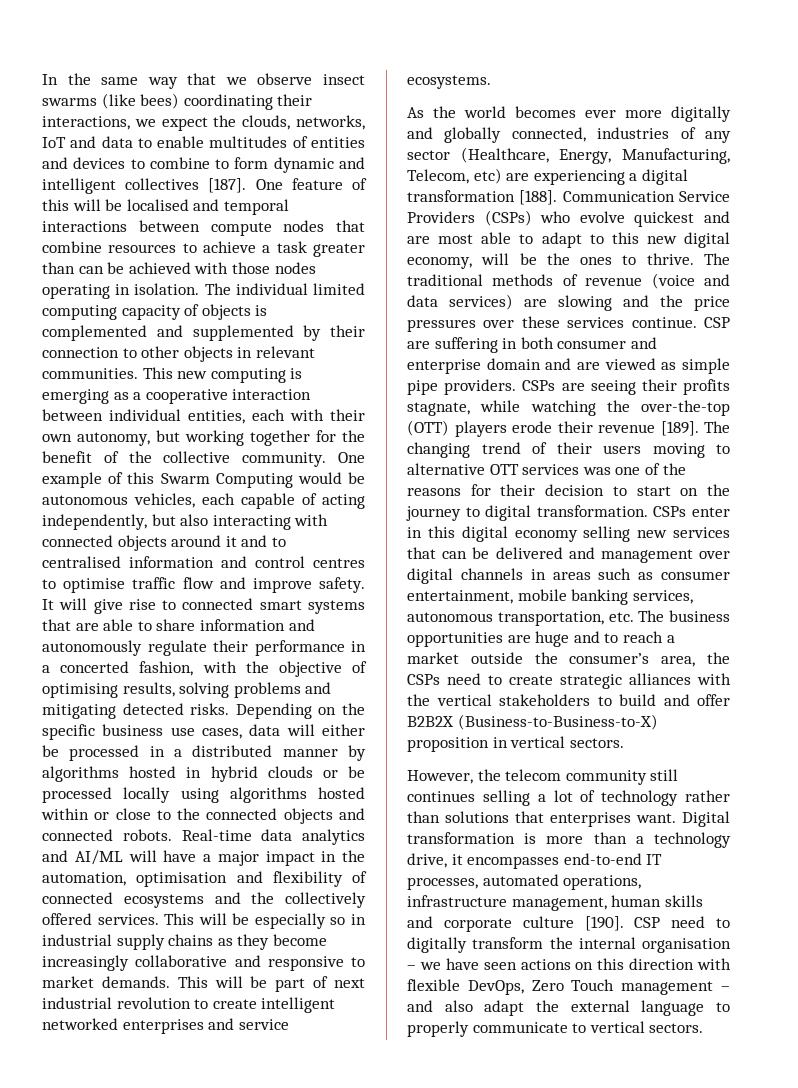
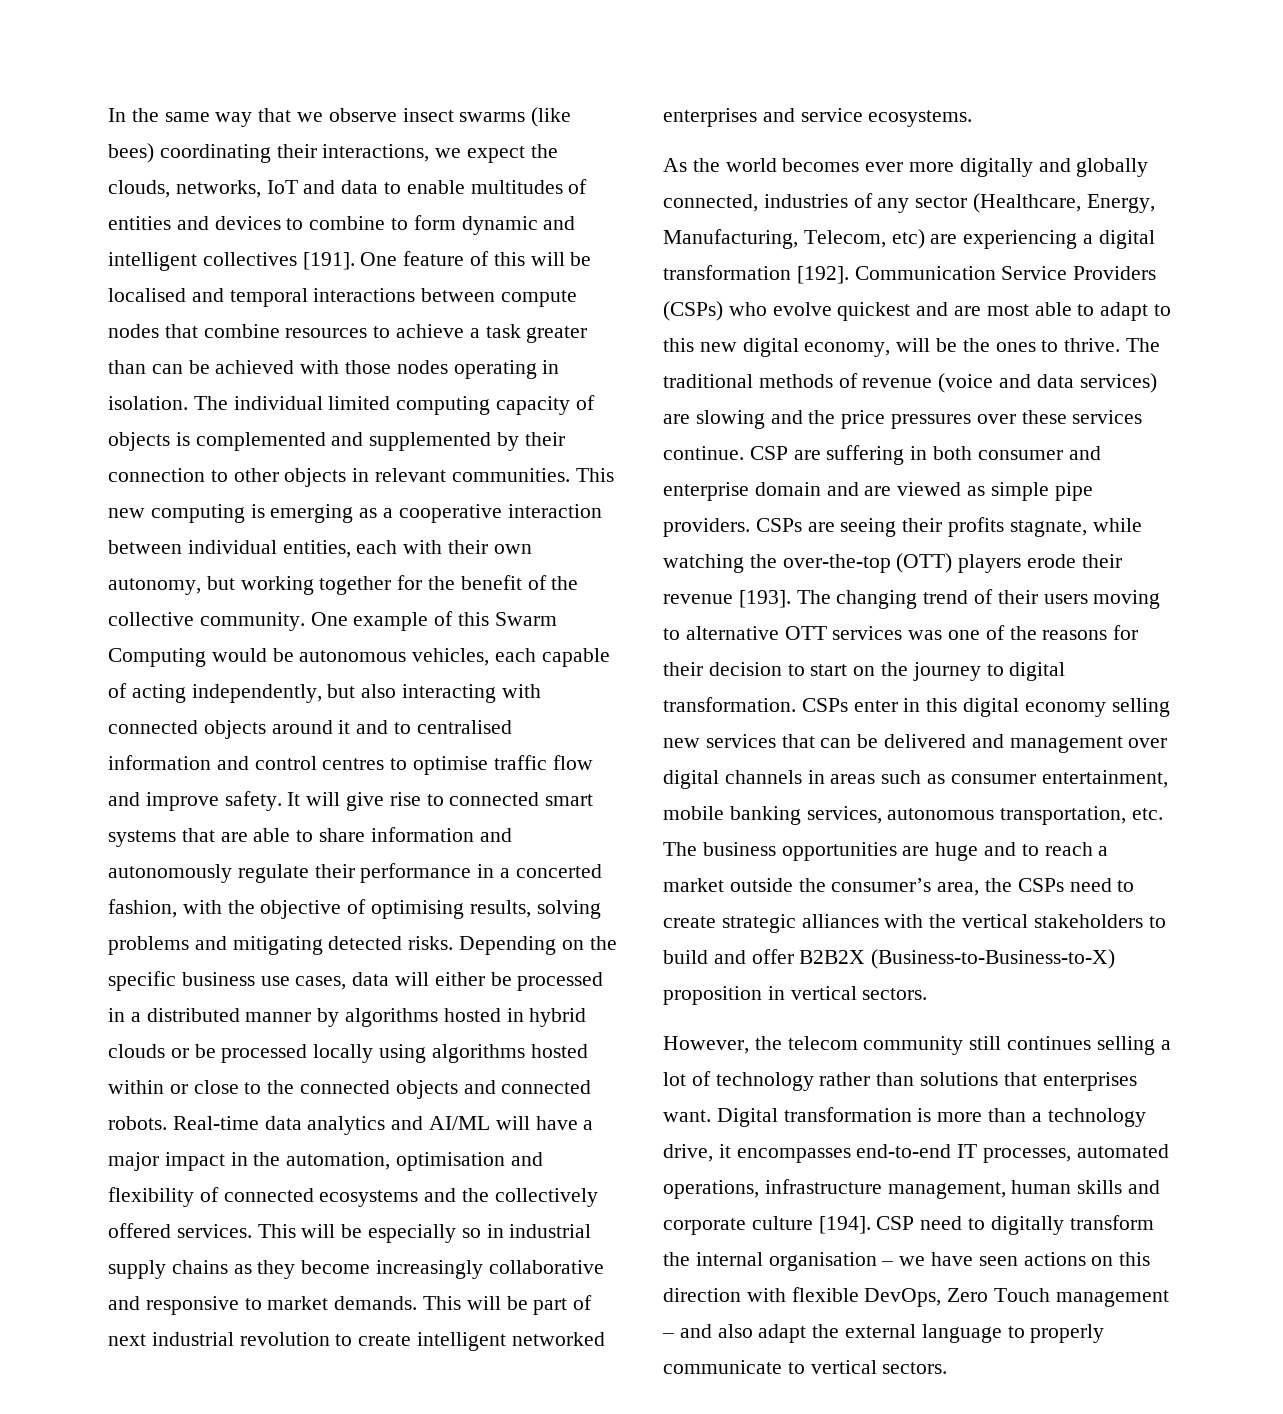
- In the same way that we observe insect swarms (like bees) coordinating their interactions, we expect the clouds, networks, IoT and data to enable multitudes of entities and devices to combine to form dynamic and intelligent collectives [187].
+ In the same way that we observe insect swarms (like bees) coordinating their interactions, we expect the clouds, networks, IoT and data to enable multitudes of entities and devices to combine to form dynamic and intelligent collectives [191].
- As the world becomes ever more digitally and globally connected, industries of any sector (Healthcare, Energy, Manufacturing, Telecom, etc) are experiencing a digital transformation [188].
+ As the world becomes ever more digitally and globally connected, industries of any sector (Healthcare, Energy, Manufacturing, Telecom, etc) are experiencing a digital transformation [192].
- CSPs are seeing their profits stagnate, while watching the over-the-top (OTT) players erode their revenue [189].
+ CSPs are seeing their profits stagnate, while watching the over-the-top (OTT) players erode their revenue [193].
- Digital transformation is more than a technology drive, it encompasses end-to-end IT processes, automated operations, infrastructure management, human skills and corporate culture [190].
+ Digital transformation is more than a technology drive, it encompasses end-to-end IT processes, automated operations, infrastructure management, human skills and corporate culture [194].

